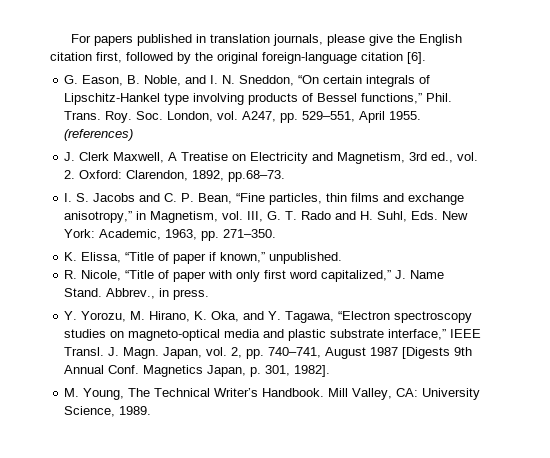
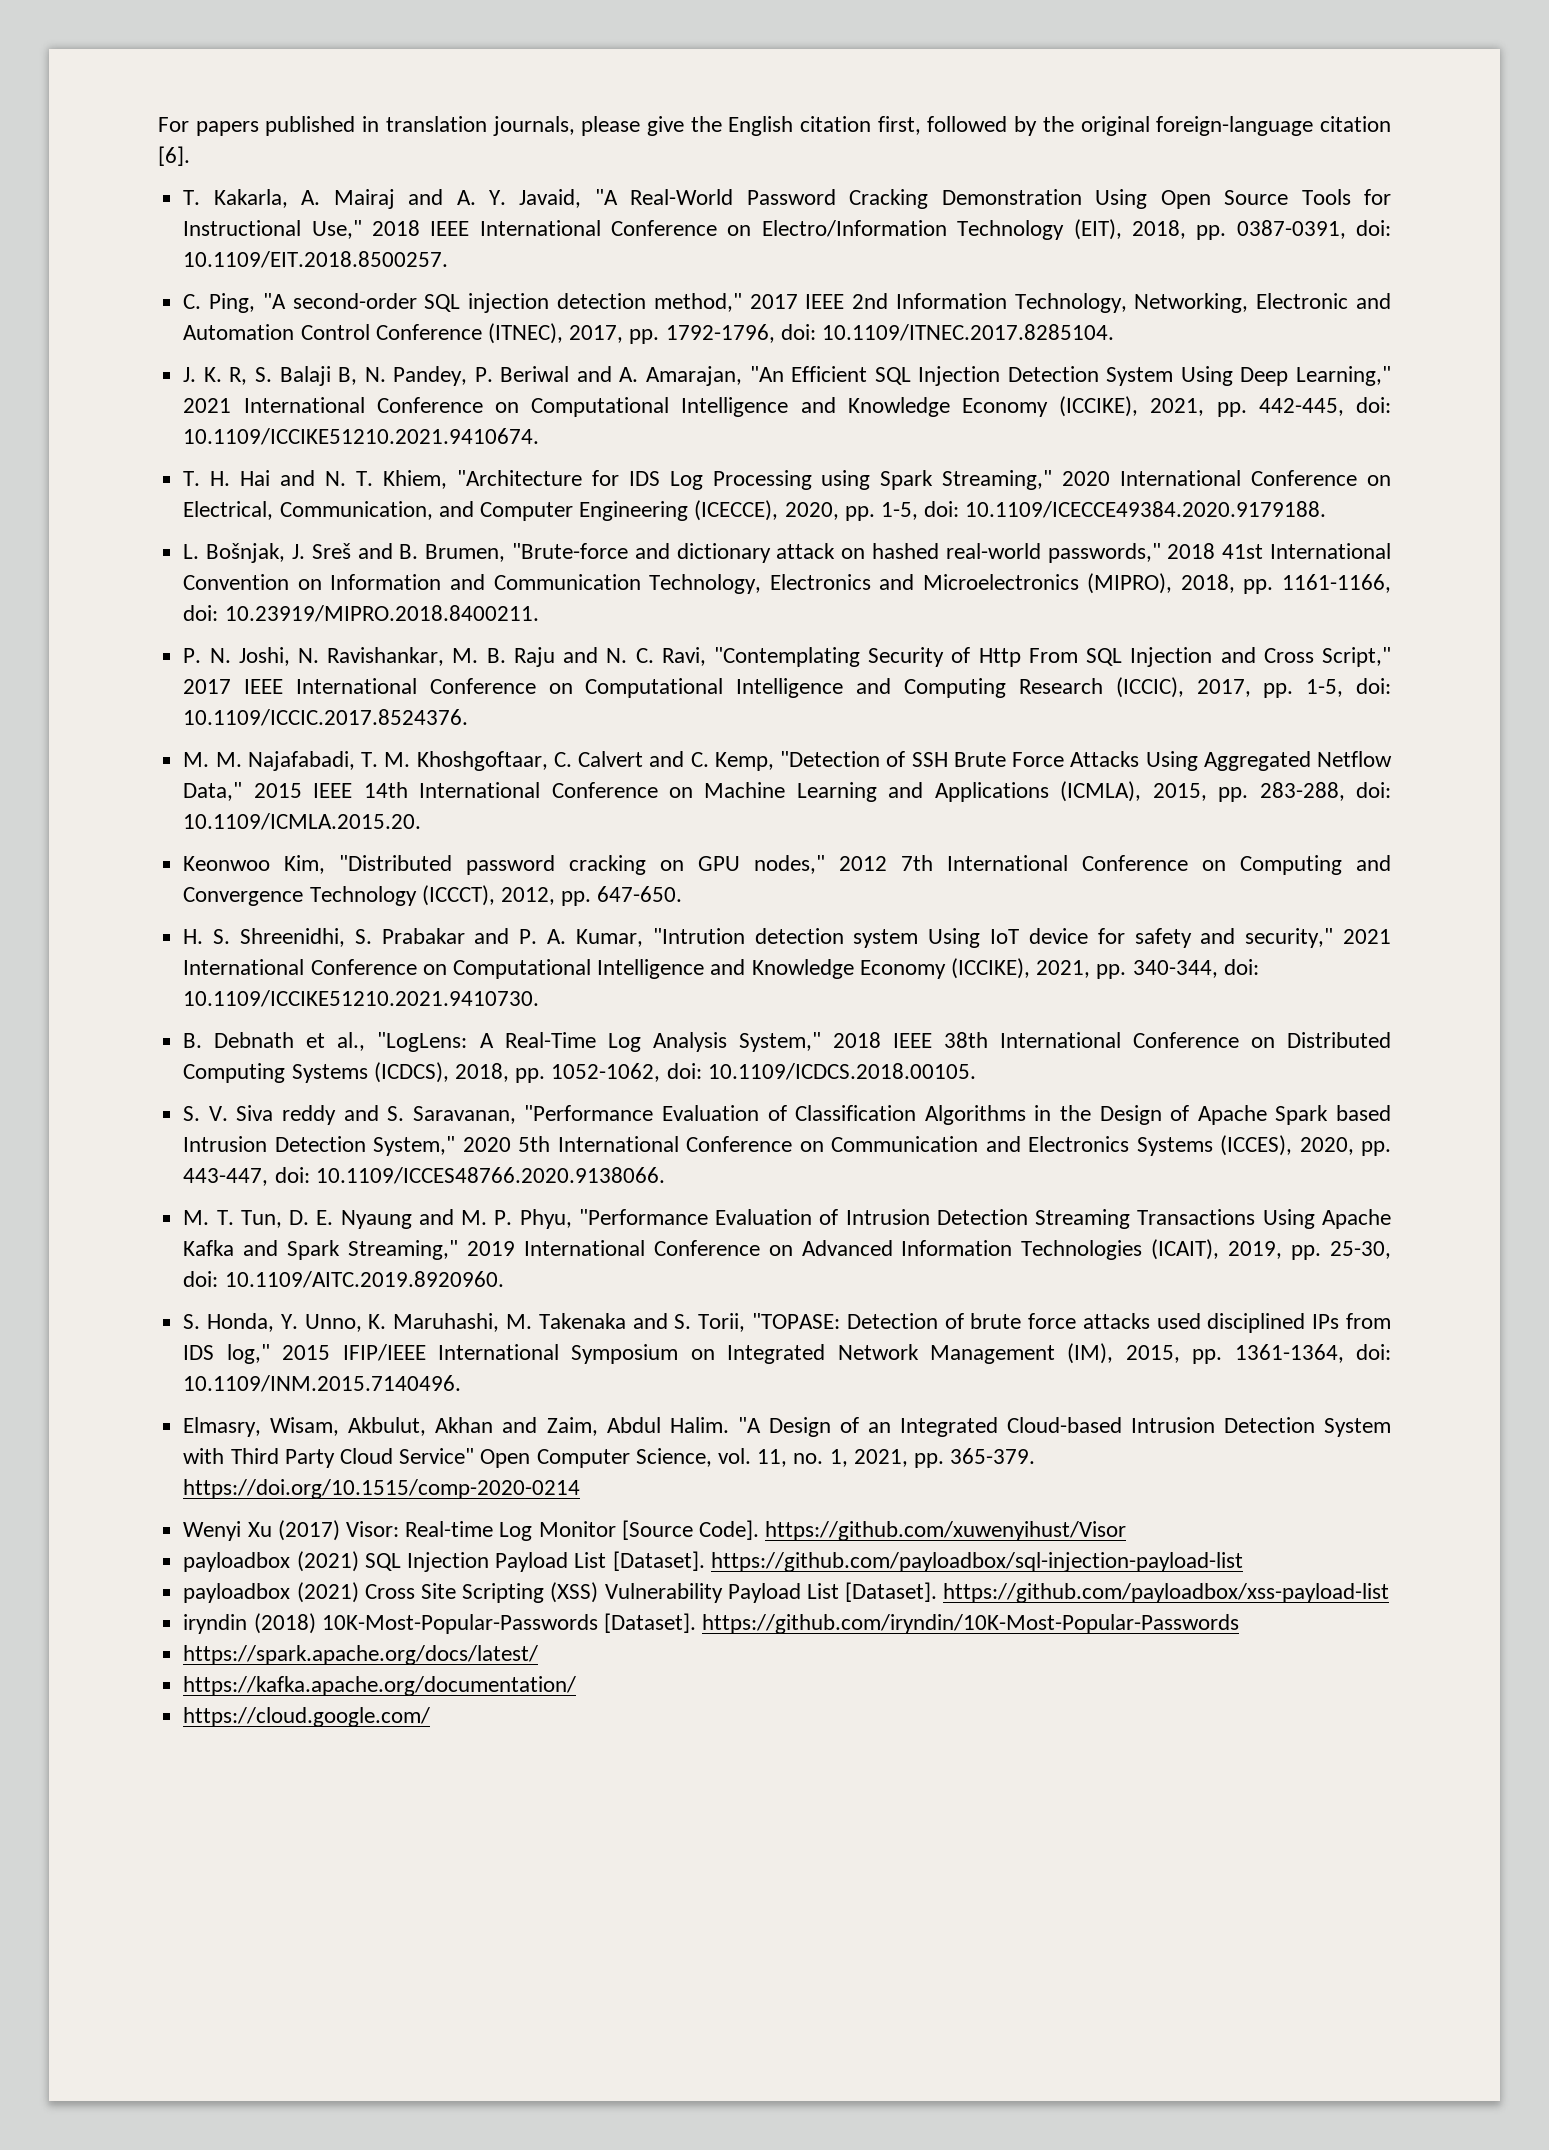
- G. Eason, B. Noble, and I. N. Sneddon, “On certain integrals of Lipschitz-Hankel type involving products of Bessel functions,” Phil. Trans. Roy. Soc. London, vol. A247, pp. 529–551, April 1955. (references)
- J. Clerk Maxwell, A Treatise on Electricity and Magnetism, 3rd ed., vol. 2. Oxford: Clarendon, 1892, pp.68–73.
- I. S. Jacobs and C. P. Bean, “Fine particles, thin films and exchange anisotropy,” in Magnetism, vol. III, G. T. Rado and H. Suhl, Eds. New York: Academic, 1963, pp. 271–350.
- K. Elissa, “Title of paper if known,” unpublished.
- R. Nicole, “Title of paper with only first word capitalized,” J. Name Stand. Abbrev., in press.
- Y. Yorozu, M. Hirano, K. Oka, and Y. Tagawa, “Electron spectroscopy studies on magneto-optical media and plastic substrate interface,” IEEE Transl. J. Magn. Japan, vol. 2, pp. 740–741, August 1987 [Digests 9th Annual Conf. Magnetics Japan, p. 301, 1982].
- M. Young, The Technical Writer’s Handbook. Mill Valley, CA: University Science, 1989.
+ T. Kakarla, A. Mairaj and A. Y. Javaid, "A Real-World Password Cracking Demonstration Using Open Source Tools for Instructional Use," 2018 IEEE International Conference on Electro/Information Technology (EIT), 2018, pp. 0387-0391, doi: 10.1109/EIT.2018.8500257.
+ C. Ping, "A second-order SQL injection detection method," 2017 IEEE 2nd Information Technology, Networking, Electronic and Automation Control Conference (ITNEC), 2017, pp. 1792-1796, doi: 10.1109/ITNEC.2017.8285104.
+ J. K. R, S. Balaji B, N. Pandey, P. Beriwal and A. Amarajan, "An Efficient SQL Injection Detection System Using Deep Learning," 2021 International Conference on Computational Intelligence and Knowledge Economy (ICCIKE), 2021, pp. 442-445, doi: 10.1109/ICCIKE51210.2021.9410674.
+ T. H. Hai and N. T. Khiem, "Architecture for IDS Log Processing using Spark Streaming," 2020 International Conference on Electrical, Communication, and Computer Engineering (ICECCE), 2020, pp. 1-5, doi: 10.1109/ICECCE49384.2020.9179188.
+ L. Bošnjak, J. Sreš and B. Brumen, "Brute-force and dictionary attack on hashed real-world passwords," 2018 41st International Convention on Information and Communication Technology, Electronics and Microelectronics (MIPRO), 2018, pp. 1161-1166, doi: 10.23919/MIPRO.2018.8400211.
+ P. N. Joshi, N. Ravishankar, M. B. Raju and N. C. Ravi, "Contemplating Security of Http From SQL Injection and Cross Script," 2017 IEEE International Conference on Computational Intelligence and Computing Research (ICCIC), 2017, pp. 1-5, doi: 10.1109/ICCIC.2017.8524376.
+ M. M. Najafabadi, T. M. Khoshgoftaar, C. Calvert and C. Kemp, "Detection of SSH Brute Force Attacks Using Aggregated Netflow Data," 2015 IEEE 14th International Conference on Machine Learning and Applications (ICMLA), 2015, pp. 283-288, doi: 10.1109/ICMLA.2015.20.
+ Keonwoo Kim, "Distributed password cracking on GPU nodes," 2012 7th International Conference on Computing and Convergence Technology (ICCCT), 2012, pp. 647-650.
+ H. S. Shreenidhi, S. Prabakar and P. A. Kumar, "Intrution detection system Using IoT device for safety and security," 2021 International Conference on Computational Intelligence and Knowledge Economy (ICCIKE), 2021, pp. 340-344, doi: 10.1109/ICCIKE51210.2021.9410730.
+ B. Debnath et al., "LogLens: A Real-Time Log Analysis System," 2018 IEEE 38th International Conference on Distributed Computing Systems (ICDCS), 2018, pp. 1052-1062, doi: 10.1109/ICDCS.2018.00105.
+ S. V. Siva reddy and S. Saravanan, "Performance Evaluation of Classification Algorithms in the Design of Apache Spark based Intrusion Detection System," 2020 5th International Conference on Communication and Electronics Systems (ICCES), 2020, pp. 443-447, doi: 10.1109/ICCES48766.2020.9138066.
+ M. T. Tun, D. E. Nyaung and M. P. Phyu, "Performance Evaluation of Intrusion Detection Streaming Transactions Using Apache Kafka and Spark Streaming," 2019 International Conference on Advanced Information Technologies (ICAIT), 2019, pp. 25-30, doi: 10.1109/AITC.2019.8920960.
+ S. Honda, Y. Unno, K. Maruhashi, M. Takenaka and S. Torii, "TOPASE: Detection of brute force attacks used disciplined IPs from IDS log," 2015 IFIP/IEEE International Symposium on Integrated Network Management (IM), 2015, pp. 1361-1364, doi: 10.1109/INM.2015.7140496.
+ Elmasry, Wisam, Akbulut, Akhan and Zaim, Abdul Halim. "A Design of an Integrated Cloud-based Intrusion Detection System with Third Party Cloud Service" Open Computer Science, vol. 11, no. 1, 2021, pp. 365-379. https://doi.org/10.1515/comp-2020-0214
+ Wenyi Xu (2017) Visor: Real-time Log Monitor [Source Code]. https://github.com/xuwenyihust/Visor
+ payloadbox (2021) SQL Injection Payload List [Dataset]. https://github.com/payloadbox/sql-injection-payload-list
+ payloadbox (2021) Cross Site Scripting (XSS) Vulnerability Payload List [Dataset]. https://github.com/payloadbox/xss-payload-list
+ iryndin (2018) 10K-Most-Popular-Passwords [Dataset]. https://github.com/iryndin/10K-Most-Popular-Passwords
+ https://spark.apache.org/docs/latest/
+ https://kafka.apache.org/documentation/
+ https://cloud.google.com/

